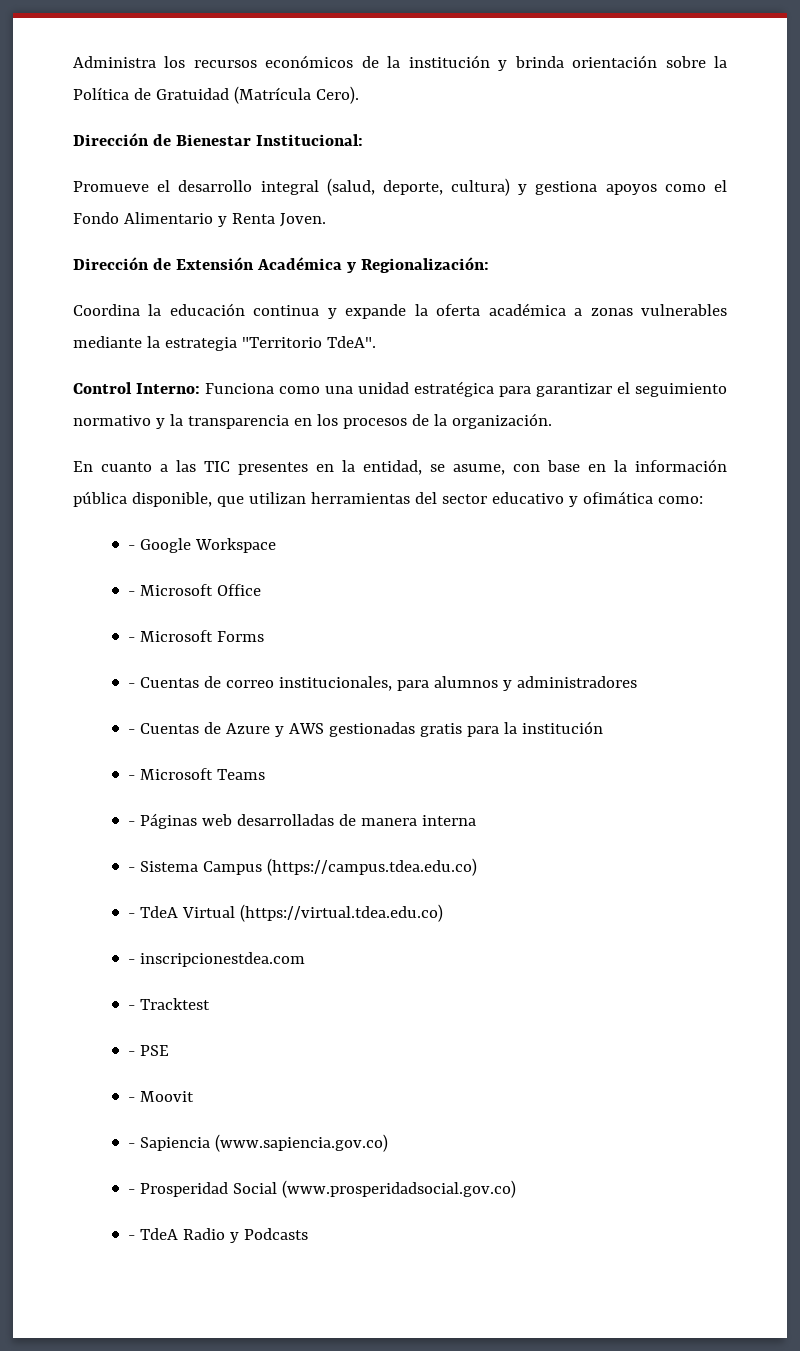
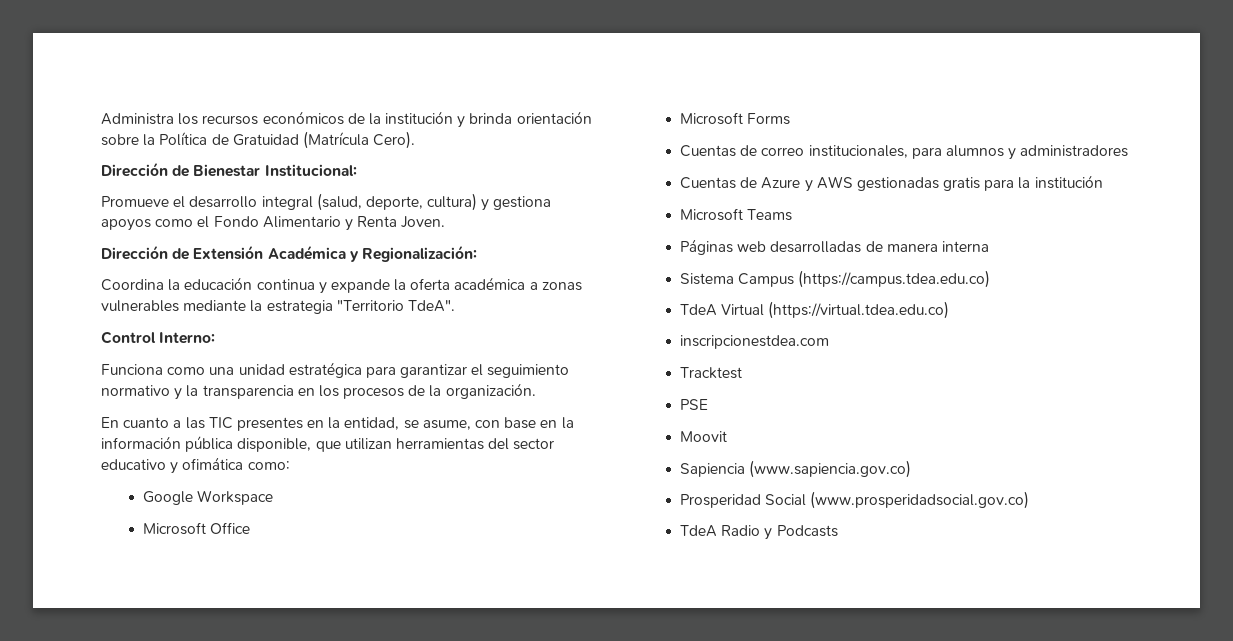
- Control Interno: Funciona como una unidad estratégica para garantizar el seguimiento normativo y la transparencia en los procesos de la organización.
+ Control Interno:
+ Funciona como una unidad estratégica para garantizar el seguimiento normativo y la transparencia en los procesos de la organización.
- - Google Workspace
+ Google Workspace
- - Microsoft Office
+ Microsoft Office
- - Microsoft Forms
+ Microsoft Forms
- - Cuentas de correo institucionales, para alumnos y administradores
+ Cuentas de correo institucionales, para alumnos y administradores
- - Cuentas de Azure y AWS gestionadas gratis para la institución
+ Cuentas de Azure y AWS gestionadas gratis para la institución
- - Microsoft Teams
+ Microsoft Teams
- - Páginas web desarrolladas de manera interna
+ Páginas web desarrolladas de manera interna
- - Sistema Campus (https://campus.tdea.edu.co)
+ Sistema Campus (https://campus.tdea.edu.co)
- - TdeA Virtual (https://virtual.tdea.edu.co)
+ TdeA Virtual (https://virtual.tdea.edu.co)
- - inscripcionestdea.com
+ inscripcionestdea.com
- - Tracktest
+ Tracktest
- - PSE
+ PSE
- - Moovit
+ Moovit
- - Sapiencia (www.sapiencia.gov.co)
+ Sapiencia (www.sapiencia.gov.co)
- - Prosperidad Social (www.prosperidadsocial.gov.co)
+ Prosperidad Social (www.prosperidadsocial.gov.co)
- - TdeA Radio y Podcasts
+ TdeA Radio y Podcasts

